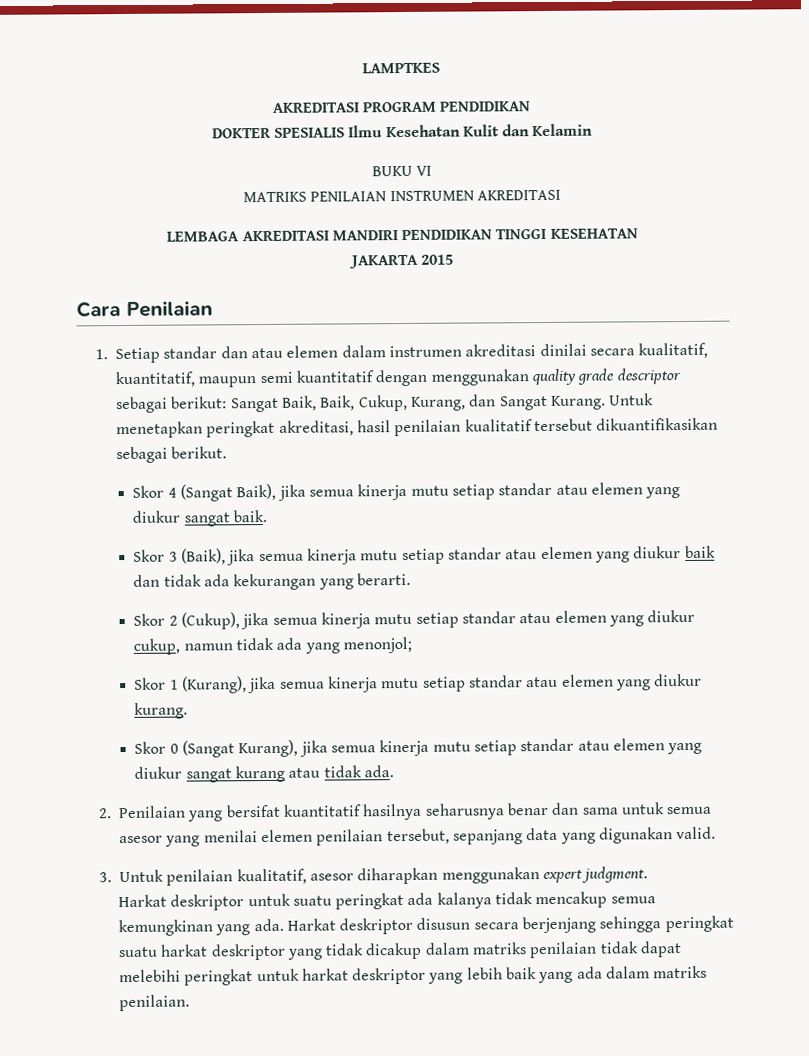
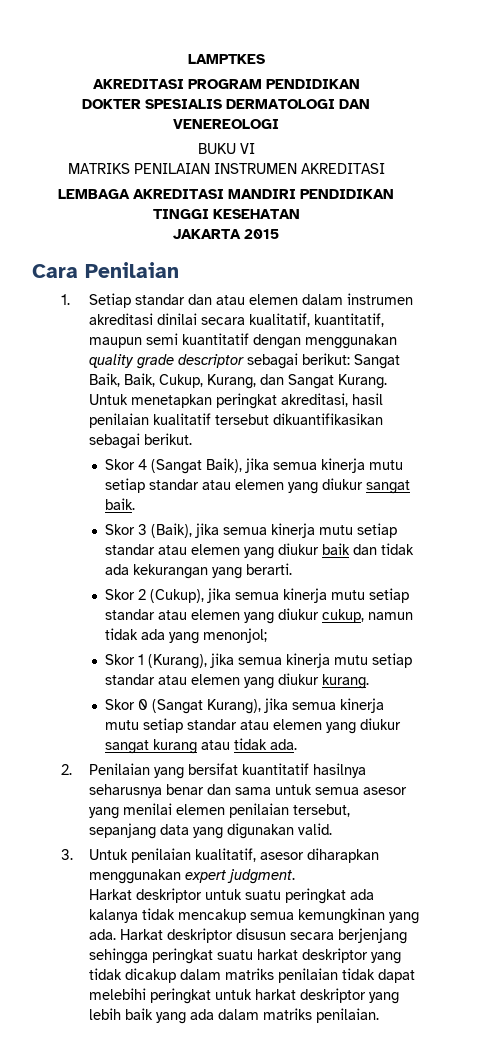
- DOKTER SPESIALIS Ilmu Kesehatan Kulit dan Kelamin
+ DOKTER SPESIALIS DERMATOLOGI DAN VENEREOLOGI

